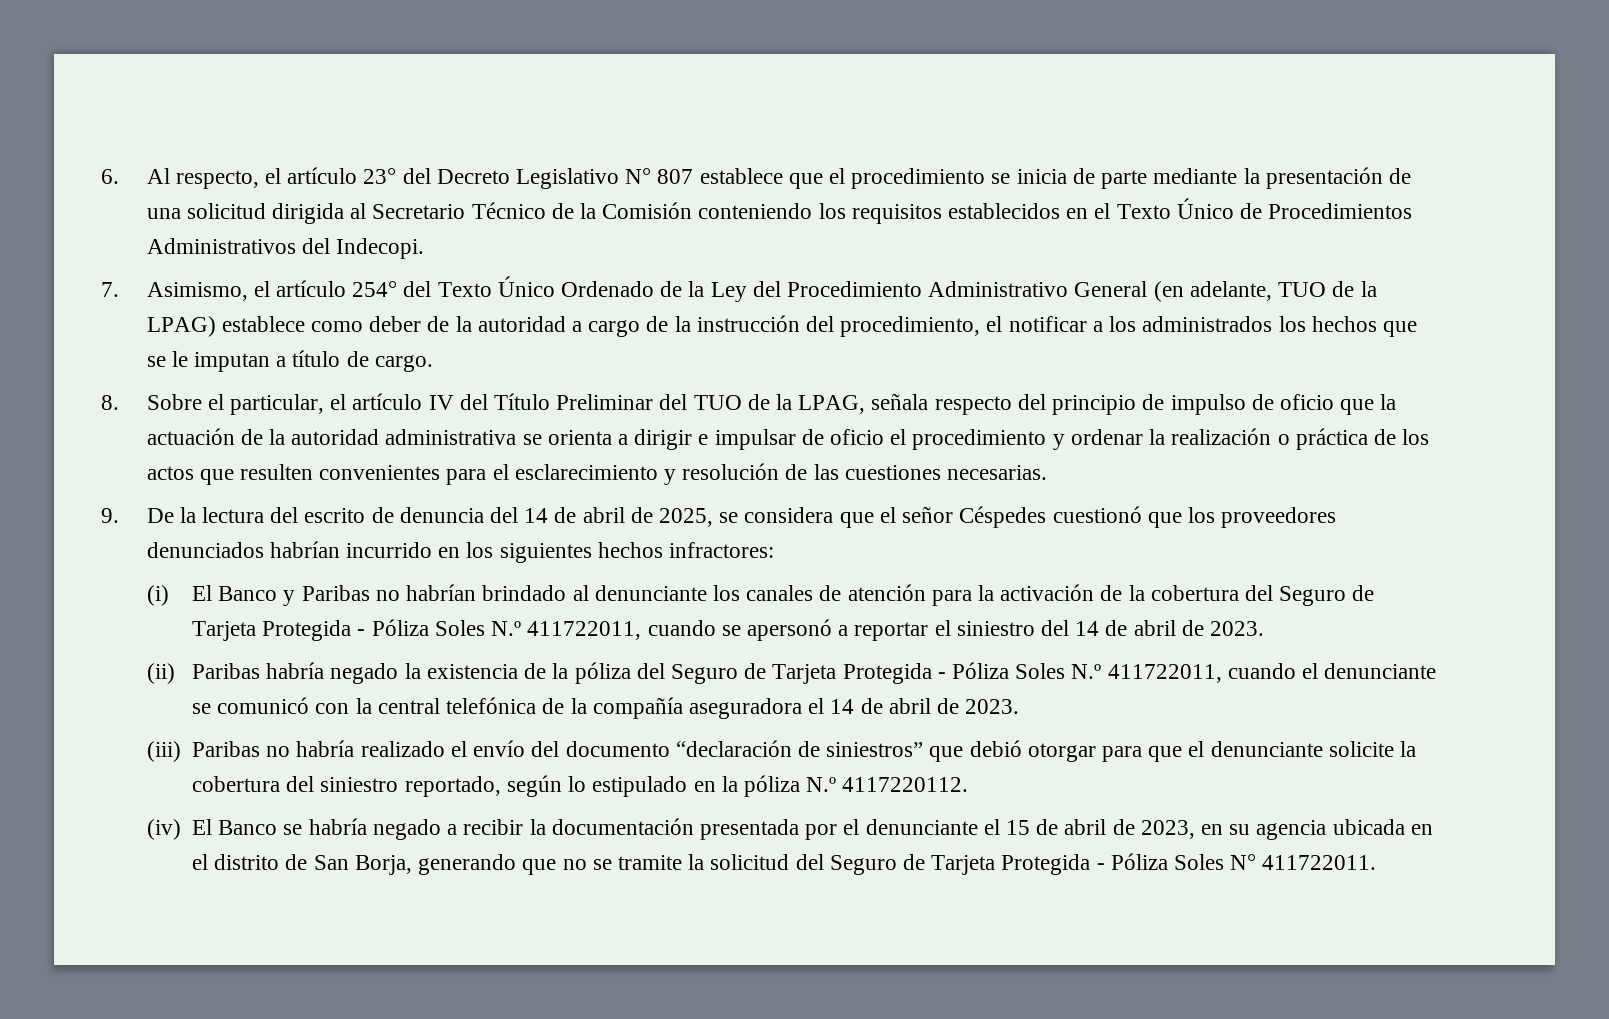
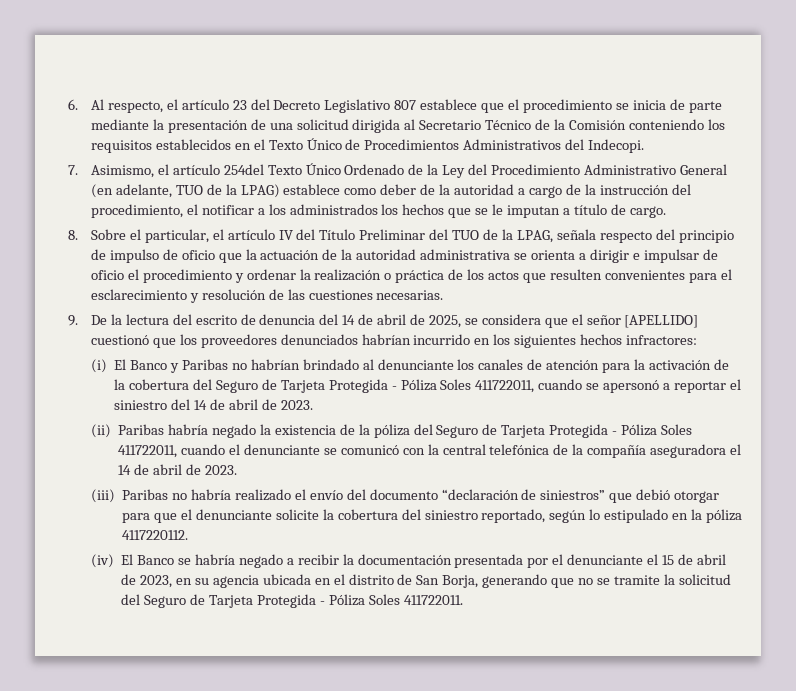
- 6. Al respecto, el artículo 23° del Decreto Legislativo N° 807 establece que el procedimiento se inicia de parte mediante la presentación de una solicitud dirigida al Secretario Técnico de la Comisión conteniendo los requisitos establecidos en el Texto Único de Procedimientos Administrativos del Indecopi.
+ 6. Al respecto, el artículo 23 del Decreto Legislativo 807 establece que el procedimiento se inicia de parte mediante la presentación de una solicitud dirigida al Secretario Técnico de la Comisión conteniendo los requisitos establecidos en el Texto Único de Procedimientos Administrativos del Indecopi.
- 7. Asimismo, el artículo 254° del Texto Único Ordenado de la Ley del Procedimiento Administrativo General (en adelante, TUO de la LPAG) establece como deber de la autoridad a cargo de la instrucción del procedimiento, el notificar a los administrados los hechos que se le imputan a título de cargo.
+ 7. Asimismo, el artículo 254del Texto Único Ordenado de la Ley del Procedimiento Administrativo General (en adelante, TUO de la LPAG) establece como deber de la autoridad a cargo de la instrucción del procedimiento, el notificar a los administrados los hechos que se le imputan a título de cargo.
- 9. De la lectura del escrito de denuncia del 14 de abril de 2025, se considera que el señor Céspedes cuestionó que los proveedores denunciados habrían incurrido en los siguientes hechos infractores:
+ 9. De la lectura del escrito de denuncia del 14 de abril de 2025, se considera que el señor [APELLIDO] cuestionó que los proveedores denunciados habrían incurrido en los siguientes hechos infractores:
- (i) El Banco y Paribas no habrían brindado al denunciante los canales de atención para la activación de la cobertura del Seguro de Tarjeta Protegida - Póliza Soles N.º 411722011, cuando se apersonó a reportar el siniestro del 14 de abril de 2023.
+ (i) El Banco y Paribas no habrían brindado al denunciante los canales de atención para la activación de la cobertura del Seguro de Tarjeta Protegida - Póliza Soles 411722011, cuando se apersonó a reportar el siniestro del 14 de abril de 2023.
- (ii) Paribas habría negado la existencia de la póliza del Seguro de Tarjeta Protegida - Póliza Soles N.º 411722011, cuando el denunciante se comunicó con la central telefónica de la compañía aseguradora el 14 de abril de 2023.
+ (ii) Paribas habría negado la existencia de la póliza del Seguro de Tarjeta Protegida - Póliza Soles 411722011, cuando el denunciante se comunicó con la central telefónica de la compañía aseguradora el 14 de abril de 2023.
- (iii) Paribas no habría realizado el envío del documento “declaración de siniestros” que debió otorgar para que el denunciante solicite la cobertura del siniestro reportado, según lo estipulado en la póliza N.º 4117220112.
+ (iii) Paribas no habría realizado el envío del documento “declaración de siniestros” que debió otorgar para que el denunciante solicite la cobertura del siniestro reportado, según lo estipulado en la póliza 4117220112.
- (iv) El Banco se habría negado a recibir la documentación presentada por el denunciante el 15 de abril de 2023, en su agencia ubicada en el distrito de San Borja, generando que no se tramite la solicitud del Seguro de Tarjeta Protegida - Póliza Soles N° 411722011.
+ (iv) El Banco se habría negado a recibir la documentación presentada por el denunciante el 15 de abril de 2023, en su agencia ubicada en el distrito de San Borja, generando que no se tramite la solicitud del Seguro de Tarjeta Protegida - Póliza Soles 411722011.

